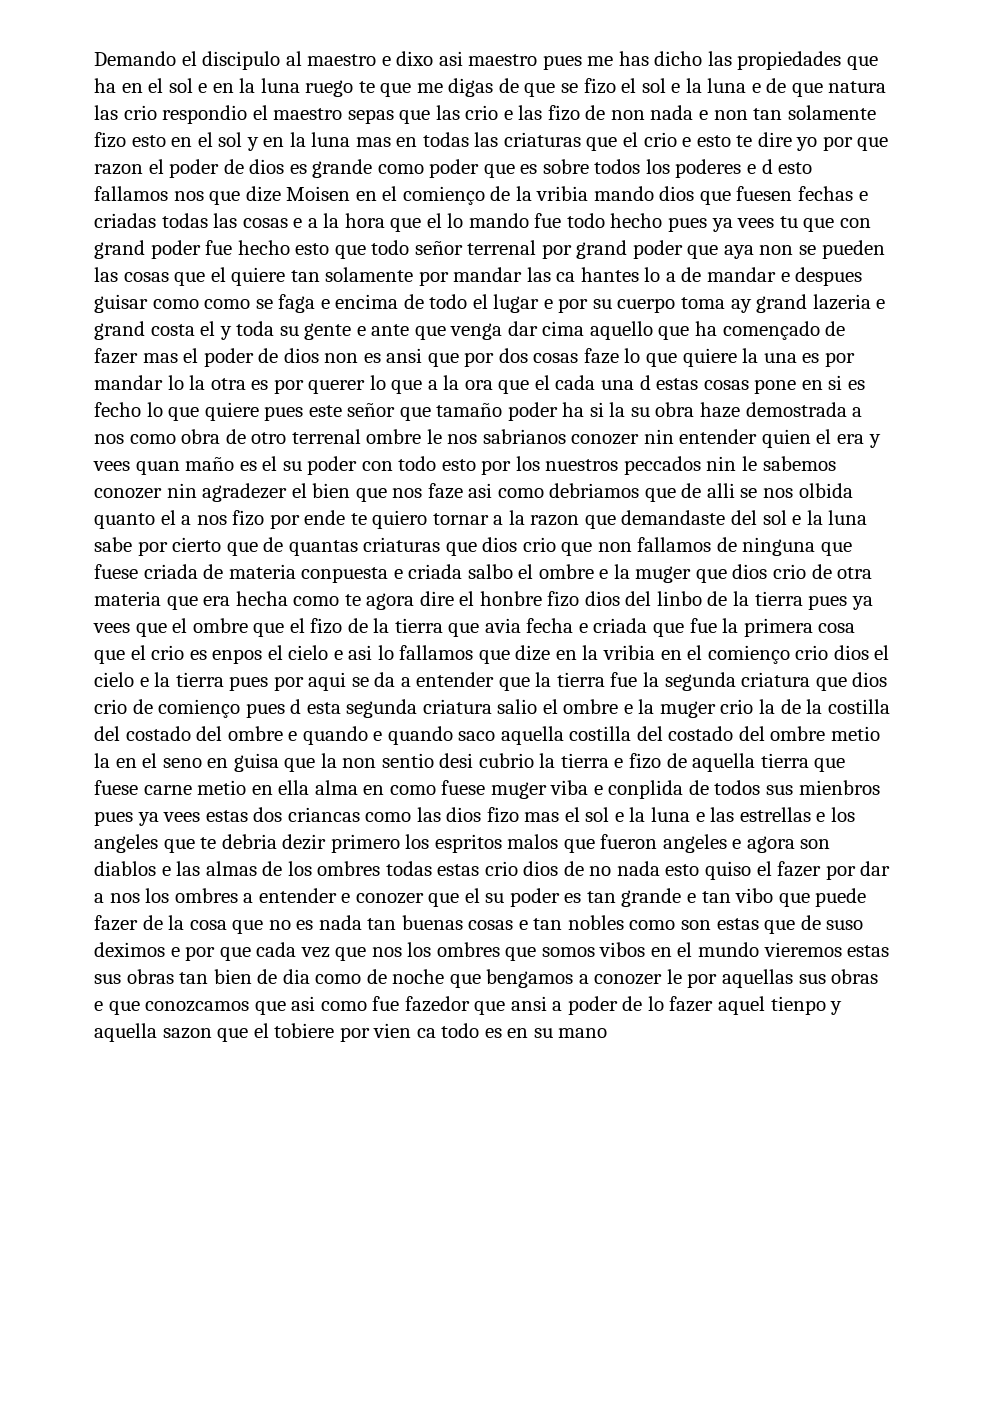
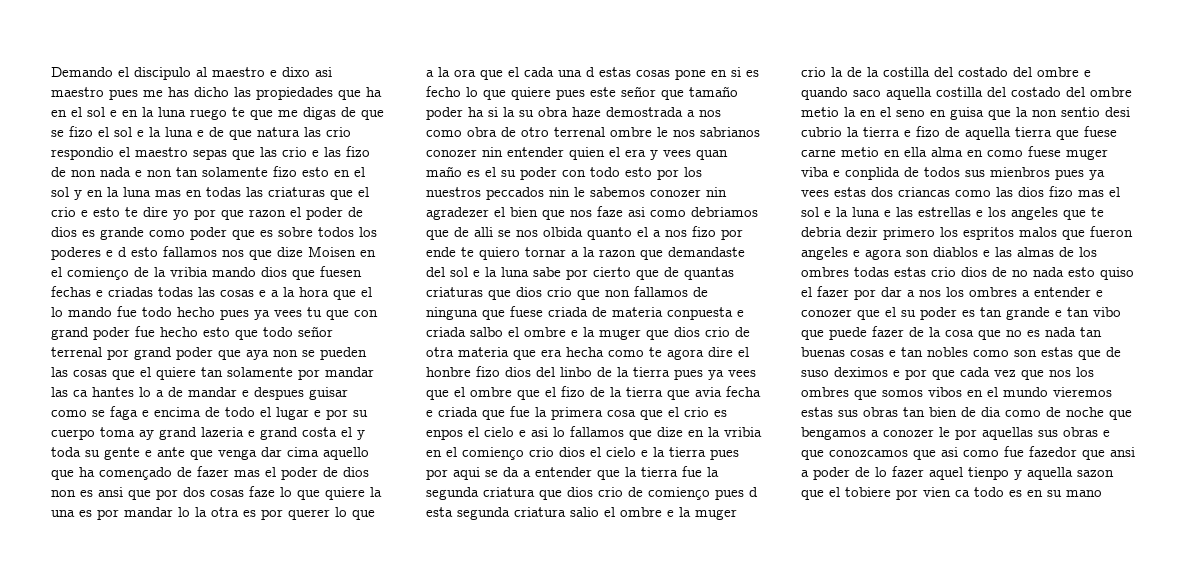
- Demando el discipulo al maestro e dixo asi maestro pues me has dicho las propiedades que ha en el sol e en la luna ruego te que me digas de que se fizo el sol e la luna e de que natura las crio respondio el maestro sepas que las crio e las fizo de non nada e non tan solamente fizo esto en el sol y en la luna mas en todas las criaturas que el crio e esto te dire yo por que razon el poder de dios es grande como poder que es sobre todos los poderes e d esto fallamos nos que dize Moisen en el comienço de la vribia mando dios que fuesen fechas e criadas todas las cosas e a la hora que el lo mando fue todo hecho pues ya vees tu que con grand poder fue hecho esto que todo señor terrenal por grand poder que aya non se pueden las cosas que el quiere tan solamente por mandar las ca hantes lo a de mandar e despues guisar como como se faga e encima de todo el lugar e por su cuerpo toma ay grand lazeria e grand costa el y toda su gente e ante que venga dar cima aquello que ha començado de fazer mas el poder de dios non es ansi que por dos cosas faze lo que quiere la una es por mandar lo la otra es por querer lo que a la ora que el cada una d estas cosas pone en si es fecho lo que quiere pues este señor que tamaño poder ha si la su obra haze demostrada a nos como obra de otro terrenal ombre le nos sabrianos conozer nin entender quien el era y vees quan maño es el su poder con todo esto por los nuestros peccados nin le sabemos conozer nin agradezer el bien que nos faze asi como debriamos que de alli se nos olbida quanto el a nos fizo por ende te quiero tornar a la razon que demandaste del sol e la luna sabe por cierto que de quantas criaturas que dios crio que non fallamos de ninguna que fuese criada de materia conpuesta e criada salbo el ombre e la muger que dios crio de otra materia que era hecha como te agora dire el honbre fizo dios del linbo de la tierra pues ya vees que el ombre que el fizo de la tierra que avia fecha e criada que fue la primera cosa que el crio es enpos el cielo e asi lo fallamos que dize en la vribia en el comienço crio dios el cielo e la tierra pues por aqui se da a entender que la tierra fue la segunda criatura que dios crio de comienço pues d esta segunda criatura salio el ombre e la muger crio la de la costilla del costado del ombre e quando e quando saco aquella costilla del costado del ombre metio la en el seno en guisa que la non sentio desi cubrio la tierra e fizo de aquella tierra que fuese carne metio en ella alma en como fuese muger viba e conplida de todos sus mienbros pues ya vees estas dos criancas como las dios fizo mas el sol e la luna e las estrellas e los angeles que te debria dezir primero los espritos malos que fueron angeles e agora son diablos e las almas de los ombres todas estas crio dios de no nada esto quiso el fazer por dar a nos los ombres a entender e conozer que el su poder es tan grande e tan vibo que puede fazer de la cosa que no es nada tan buenas cosas e tan nobles como son estas que de suso deximos e por que cada vez que nos los ombres que somos vibos en el mundo vieremos estas sus obras tan bien de dia como de noche que bengamos a conozer le por aquellas sus obras e que conozcamos que asi como fue fazedor que ansi a poder de lo fazer aquel tienpo y aquella sazon que el tobiere por vien ca todo es en su mano
+ Demando el discipulo al maestro e dixo asi maestro pues me has dicho las propiedades que ha en el sol e en la luna ruego te que me digas de que se fizo el sol e la luna e de que natura las crio respondio el maestro sepas que las crio e las fizo de non nada e non tan solamente fizo esto en el sol y en la luna mas en todas las criaturas que el crio e esto te dire yo por que razon el poder de dios es grande como poder que es sobre todos los poderes e d esto fallamos nos que dize Moisen en el comienço de la vribia mando dios que fuesen fechas e criadas todas las cosas e a la hora que el lo mando fue todo hecho pues ya vees tu que con grand poder fue hecho esto que todo señor terrenal por grand poder que aya non se pueden las cosas que el quiere tan solamente por mandar las ca hantes lo a de mandar e despues guisar como se faga e encima de todo el lugar e por su cuerpo toma ay grand lazeria e grand costa el y toda su gente e ante que venga dar cima aquello que ha començado de fazer mas el poder de dios non es ansi que por dos cosas faze lo que quiere la una es por mandar lo la otra es por querer lo que a la ora que el cada una d estas cosas pone en si es fecho lo que quiere pues este señor que tamaño poder ha si la su obra haze demostrada a nos como obra de otro terrenal ombre le nos sabrianos conozer nin entender quien el era y vees quan maño es el su poder con todo esto por los nuestros peccados nin le sabemos conozer nin agradezer el bien que nos faze asi como debriamos que de alli se nos olbida quanto el a nos fizo por ende te quiero tornar a la razon que demandaste del sol e la luna sabe por cierto que de quantas criaturas que dios crio que non fallamos de ninguna que fuese criada de materia conpuesta e criada salbo el ombre e la muger que dios crio de otra materia que era hecha como te agora dire el honbre fizo dios del linbo de la tierra pues ya vees que el ombre que el fizo de la tierra que avia fecha e criada que fue la primera cosa que el crio es enpos el cielo e asi lo fallamos que dize en la vribia en el comienço crio dios el cielo e la tierra pues por aqui se da a entender que la tierra fue la segunda criatura que dios crio de comienço pues d esta segunda criatura salio el ombre e la muger crio la de la costilla del costado del ombre e quando saco aquella costilla del costado del ombre metio la en el seno en guisa que la non sentio desi cubrio la tierra e fizo de aquella tierra que fuese carne metio en ella alma en como fuese muger viba e conplida de todos sus mienbros pues ya vees estas dos criancas como las dios fizo mas el sol e la luna e las estrellas e los angeles que te debria dezir primero los espritos malos que fueron angeles e agora son diablos e las almas de los ombres todas estas crio dios de no nada esto quiso el fazer por dar a nos los ombres a entender e conozer que el su poder es tan grande e tan vibo que puede fazer de la cosa que no es nada tan buenas cosas e tan nobles como son estas que de suso deximos e por que cada vez que nos los ombres que somos vibos en el mundo vieremos estas sus obras tan bien de dia como de noche que bengamos a conozer le por aquellas sus obras e que conozcamos que asi como fue fazedor que ansi a poder de lo fazer aquel tienpo y aquella sazon que el tobiere por vien ca todo es en su mano

